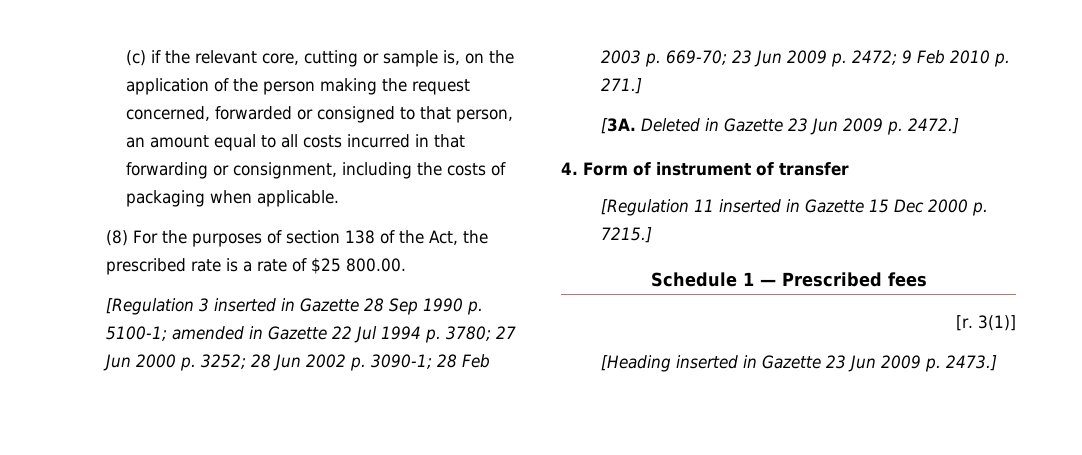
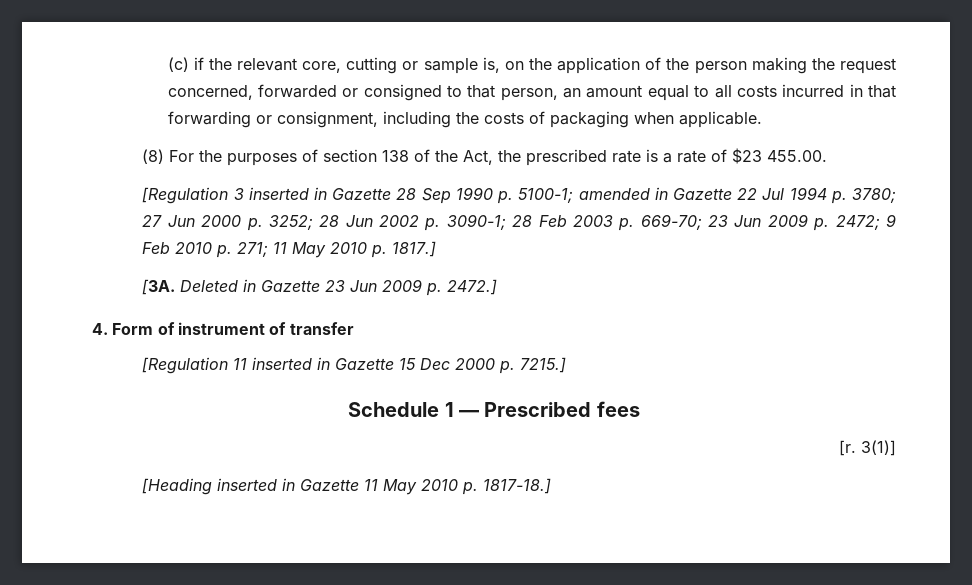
- (8) For the purposes of section 138 of the Act, the prescribed rate is a rate of $25 800.00.
+ (8) For the purposes of section 138 of the Act, the prescribed rate is a rate of $23 455.00.
- [Regulation 3 inserted in Gazette 28 Sep 1990 p. 5100-1; amended in Gazette 22 Jul 1994 p. 3780; 27 Jun 2000 p. 3252; 28 Jun 2002 p. 3090-1; 28 Feb 2003 p. 669-70; 23 Jun 2009 p. 2472; 9 Feb 2010 p. 271.]
+ [Regulation 3 inserted in Gazette 28 Sep 1990 p. 5100-1; amended in Gazette 22 Jul 1994 p. 3780; 27 Jun 2000 p. 3252; 28 Jun 2002 p. 3090-1; 28 Feb 2003 p. 669-70; 23 Jun 2009 p. 2472; 9 Feb 2010 p. 271; 11 May 2010 p. 1817.]
- [Heading inserted in Gazette 23 Jun 2009 p. 2473.]
+ [Heading inserted in Gazette 11 May 2010 p. 1817-18.]

